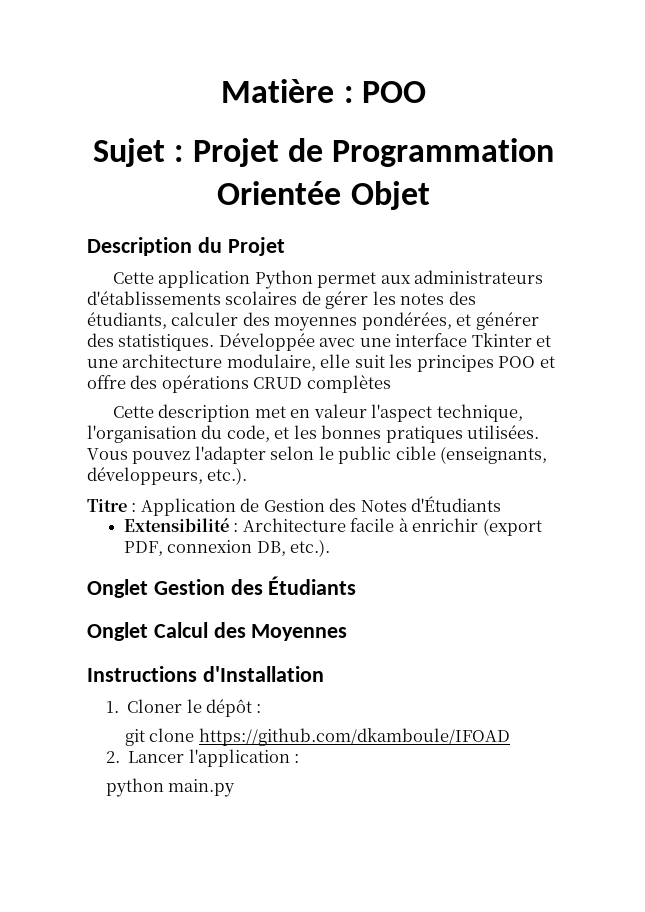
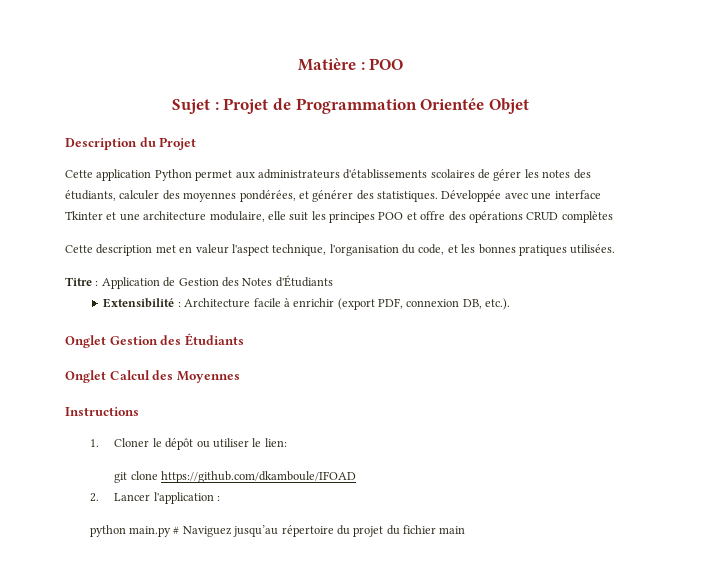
- Vous pouvez l'adapter selon le public cible (enseignants, développeurs, etc.).
- Instructions d'Installation
+ Instructions
- 1. Cloner le dépôt :
+ 1. Cloner le dépôt ou utiliser le lien:
- python main.py
+ python main.py # Naviguez jusqu’au répertoire du projet du fichier main

